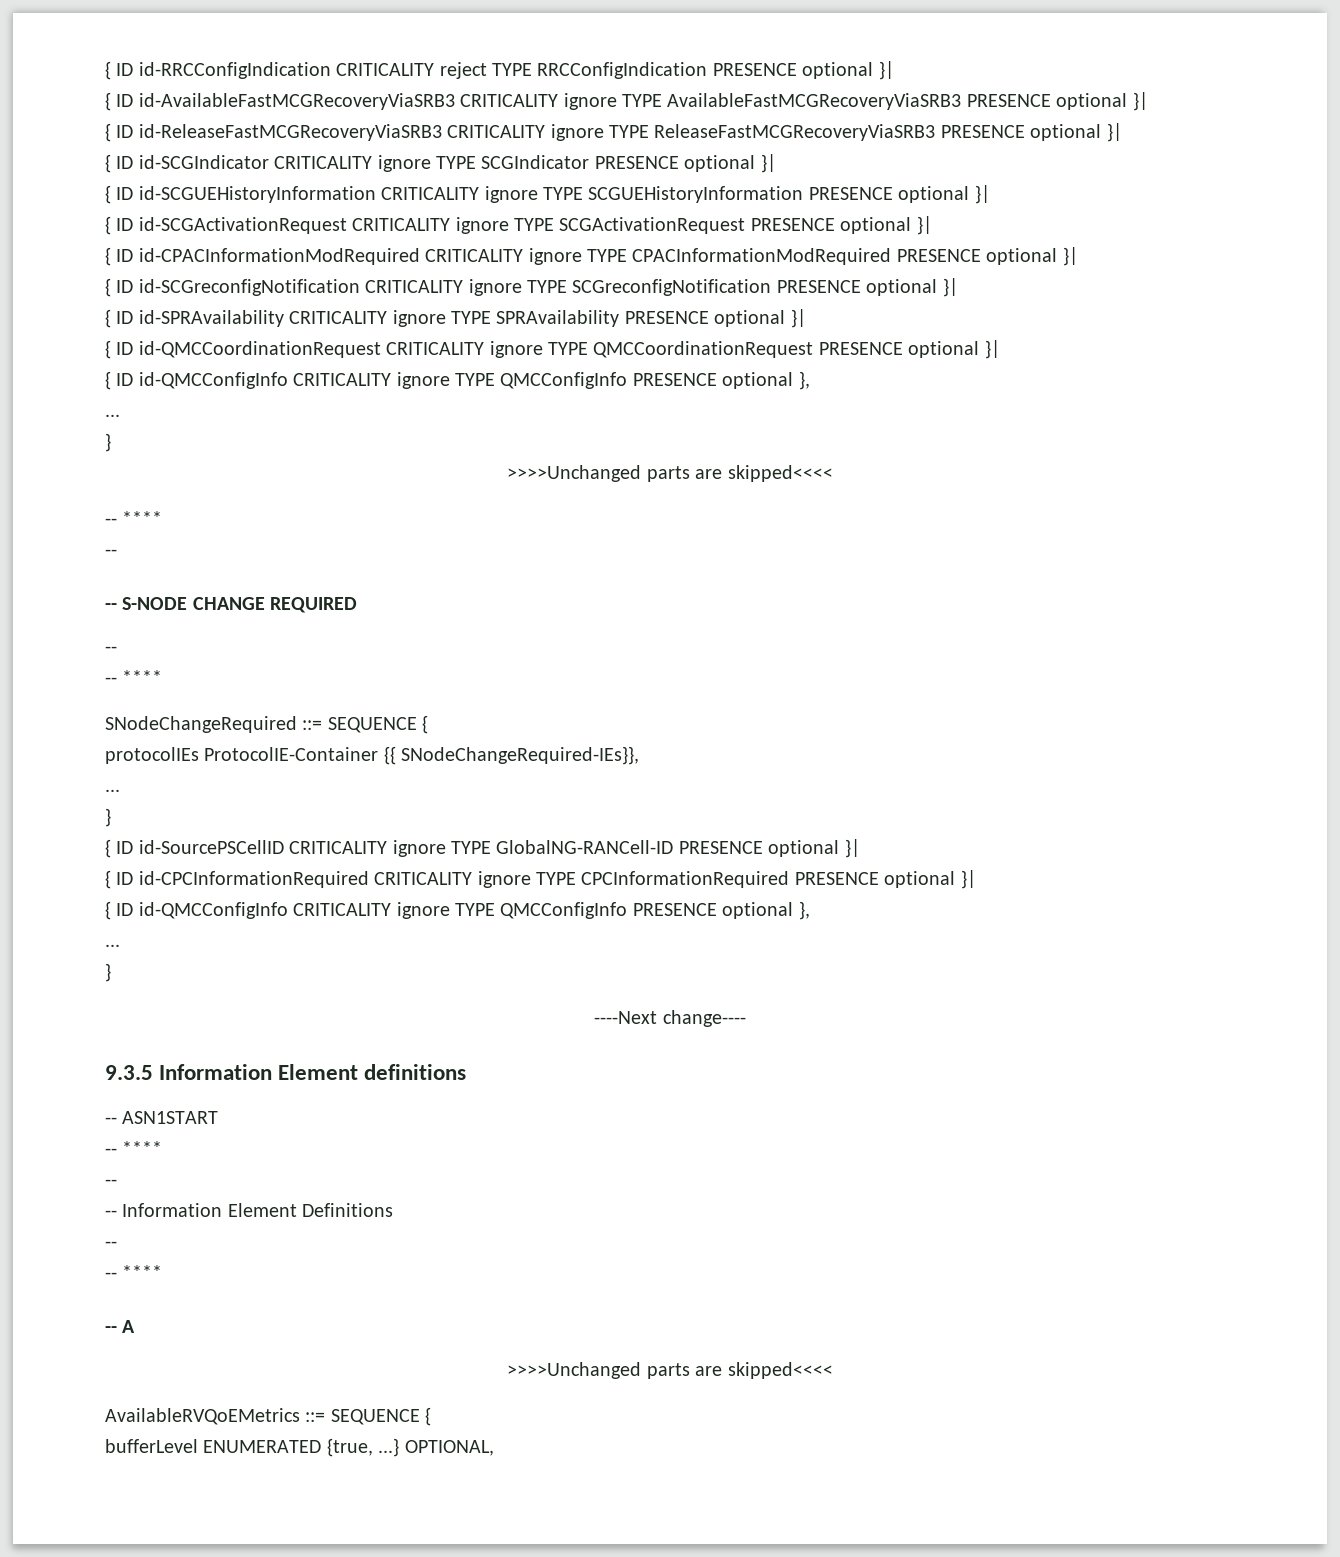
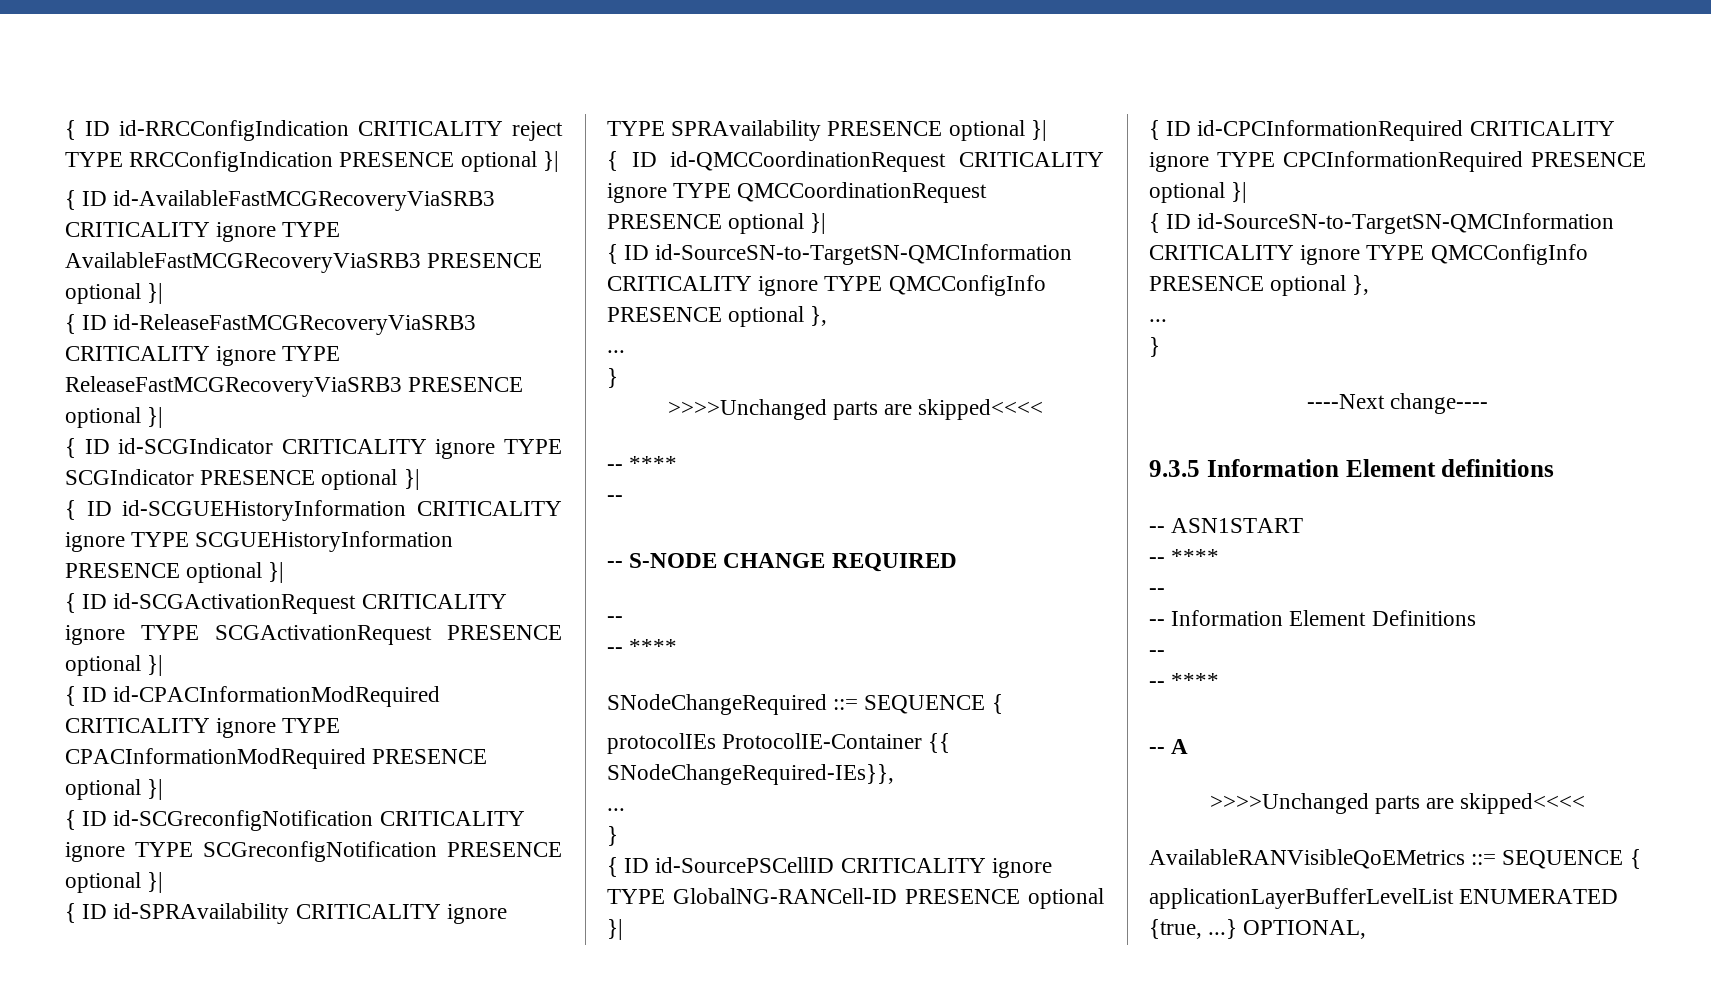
  { ID id-QMCCoordinationRequest CRITICALITY ignore TYPE QMCCoordinationRequest PRESENCE optional }|
- { ID id-QMCConfigInfo CRITICALITY ignore TYPE QMCConfigInfo PRESENCE optional },
+ { ID id-SourceSN-to-TargetSN-QMCInformation CRITICALITY ignore TYPE QMCConfigInfo PRESENCE optional },
  { ID id-CPCInformationRequired CRITICALITY ignore TYPE CPCInformationRequired PRESENCE optional }|
- { ID id-QMCConfigInfo CRITICALITY ignore TYPE QMCConfigInfo PRESENCE optional },
+ { ID id-SourceSN-to-TargetSN-QMCInformation CRITICALITY ignore TYPE QMCConfigInfo PRESENCE optional },
- AvailableRVQoEMetrics ::= SEQUENCE {
- bufferLevel ENUMERATED {true, ...} OPTIONAL,
+ AvailableRANVisibleQoEMetrics ::= SEQUENCE {
+ applicationLayerBufferLevelList ENUMERATED {true, ...} OPTIONAL,

